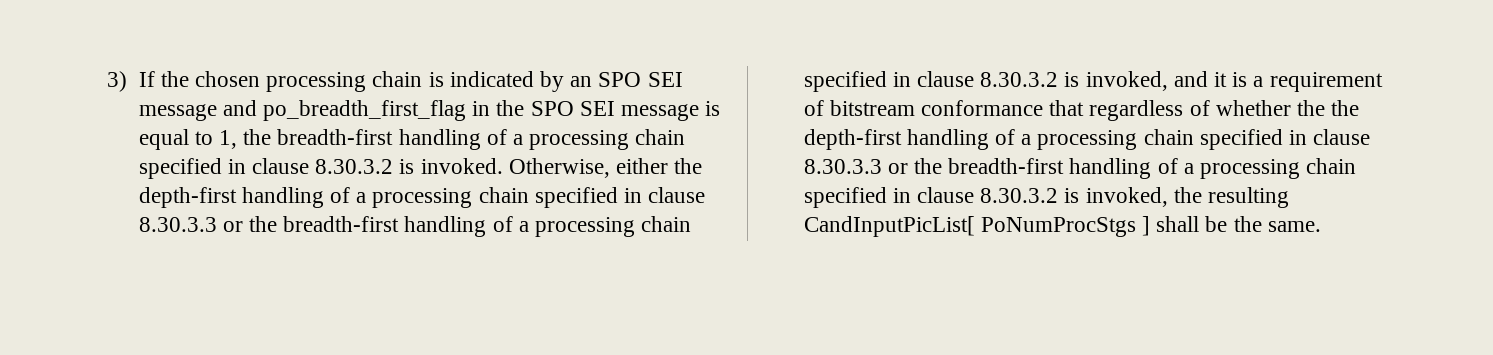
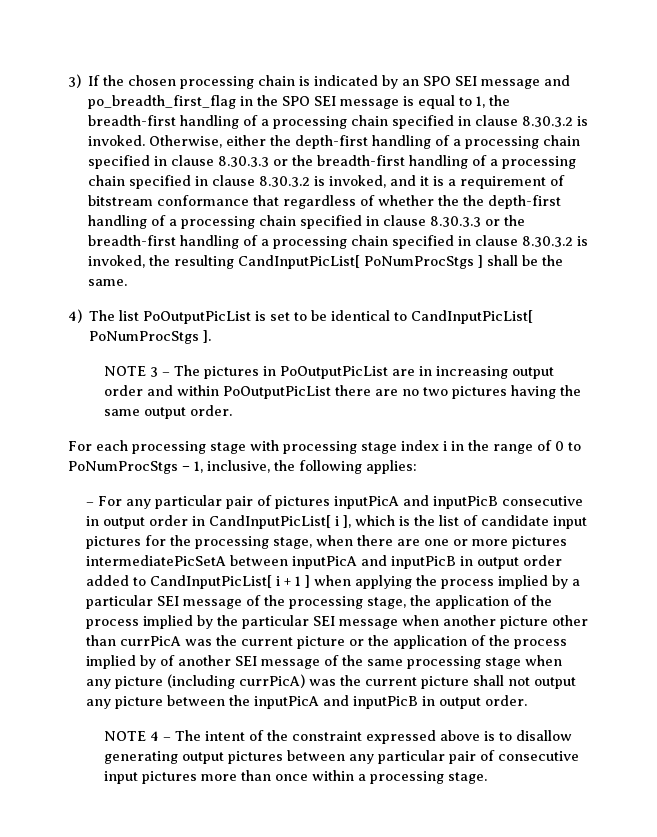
+ 4) The list PoOutputPicList is set to be identical to CandInputPicList[ PoNumProcStgs ].
+ NOTE 3 – The pictures in PoOutputPicList are in increasing output order and within PoOutputPicList there are no two pictures having the same output order.
+ For each processing stage with processing stage index i in the range of 0 to PoNumProcStgs − 1, inclusive, the following applies:
+ – For any particular pair of pictures inputPicA and inputPicB consecutive in output order in CandInputPicList[ i ], which is the list of candidate input pictures for the processing stage, when there are one or more pictures intermediatePicSetA between inputPicA and inputPicB in output order added to CandInputPicList[ i + 1 ] when applying the process implied by a particular SEI message of the processing stage, the application of the process implied by the particular SEI message when another picture other than currPicA was the current picture or the application of the process implied by of another SEI message of the same processing stage when any picture (including currPicA) was the current picture shall not output any picture between the inputPicA and inputPicB in output order.
+ NOTE 4 – The intent of the constraint expressed above is to disallow generating output pictures between any particular pair of consecutive input pictures more than once within a processing stage.

